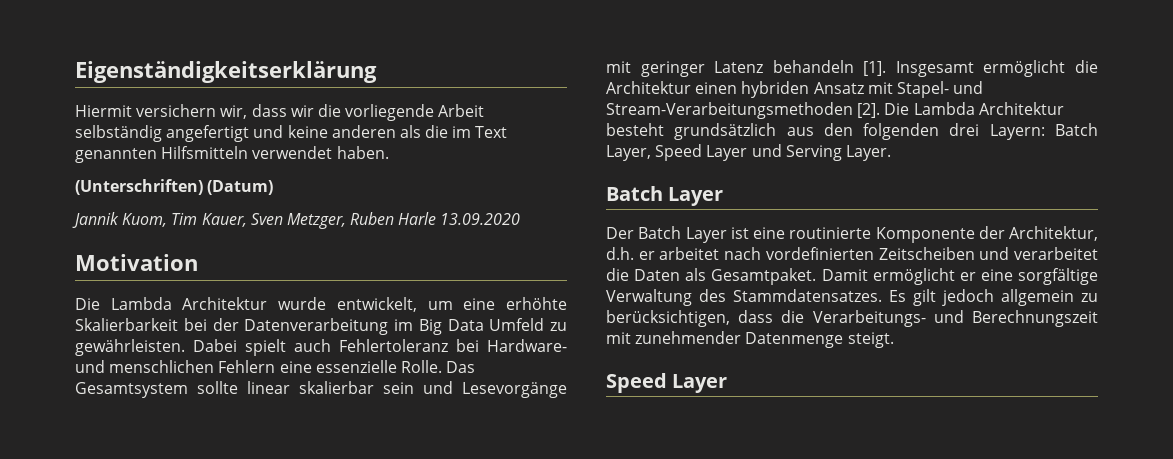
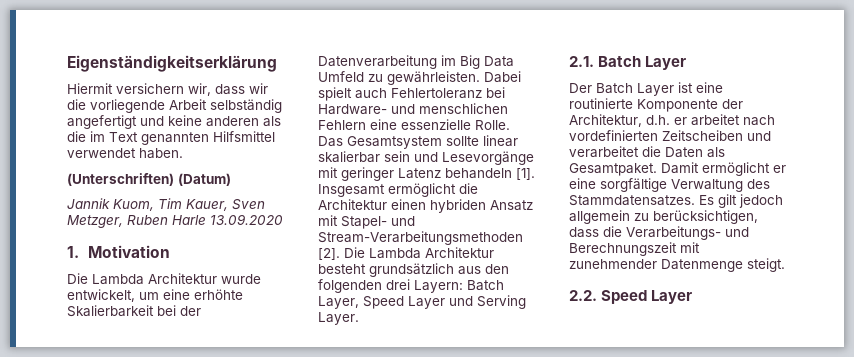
- Hiermit versichern wir, dass wir die vorliegende Arbeit selbständig angefertigt und keine anderen als die im Text genannten Hilfsmitteln verwendet haben.
+ Hiermit versichern wir, dass wir die vorliegende Arbeit selbständig angefertigt und keine anderen als die im Text genannten Hilfsmittel verwendet haben.
- Motivation
+ 1. Motivation
  Die Lambda Architektur besteht grundsätzlich aus den folgenden drei Layern: Batch Layer, Speed Layer und Serving Layer.
- Batch Layer
+ 2.1. Batch Layer
  Es gilt jedoch allgemein zu berücksichtigen, dass die Verarbeitungs- und Berechnungszeit mit zunehmender Datenmenge steigt.
- Speed Layer
+ 2.2. Speed Layer

